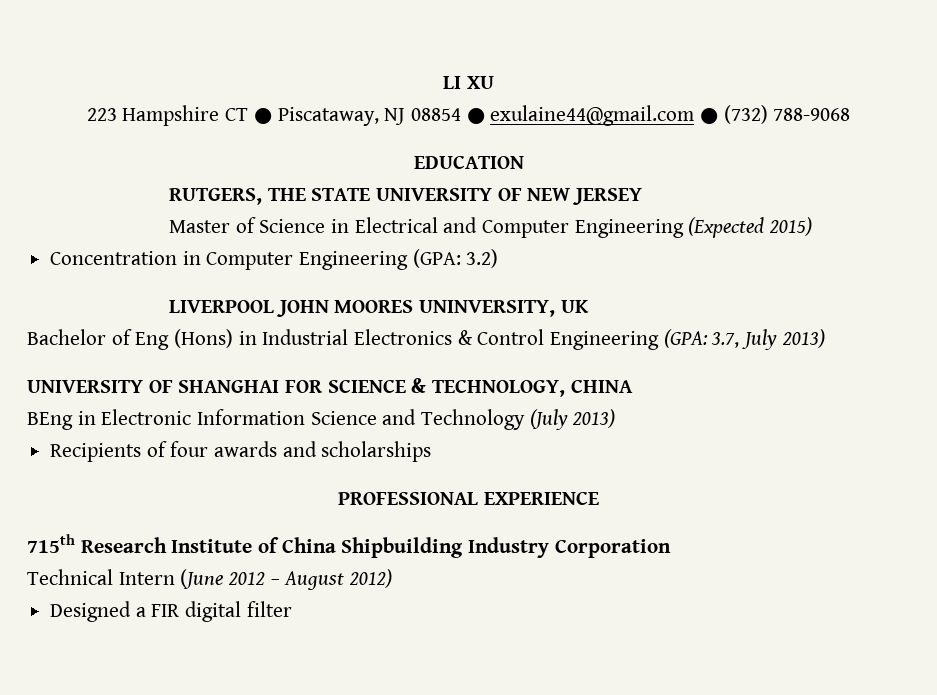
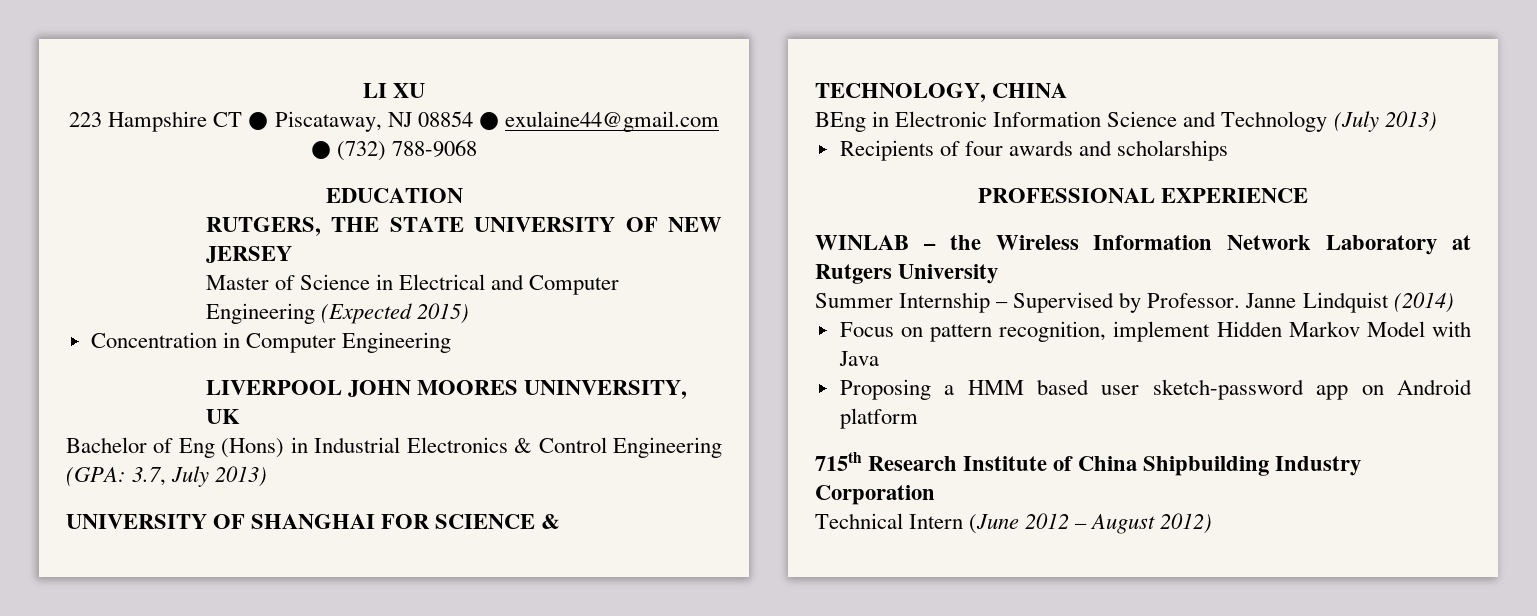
- Concentration in Computer Engineering (GPA: 3.2)
+ Concentration in Computer Engineering
+ WINLAB – the Wireless Information Network Laboratory at Rutgers University
+ Summer Internship – Supervised by Professor. Janne Lindquist (2014)
+ Focus on pattern recognition, implement Hidden Markov Model with Java
+ Proposing a HMM based user sketch-password app on Android platform
- Designed a FIR digital filter

